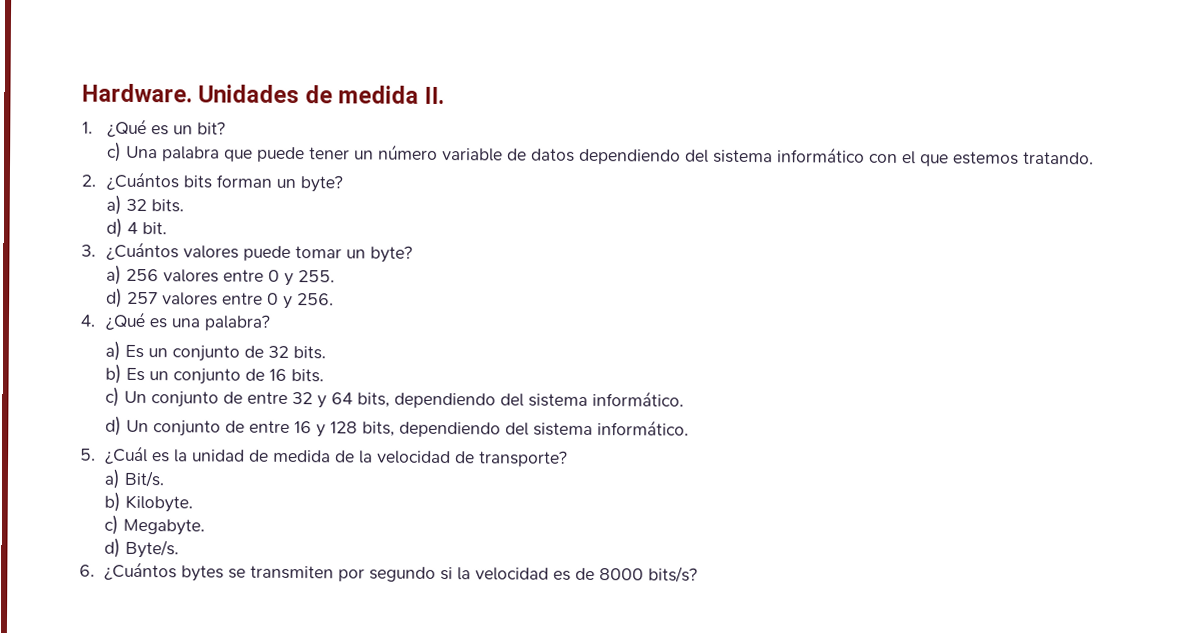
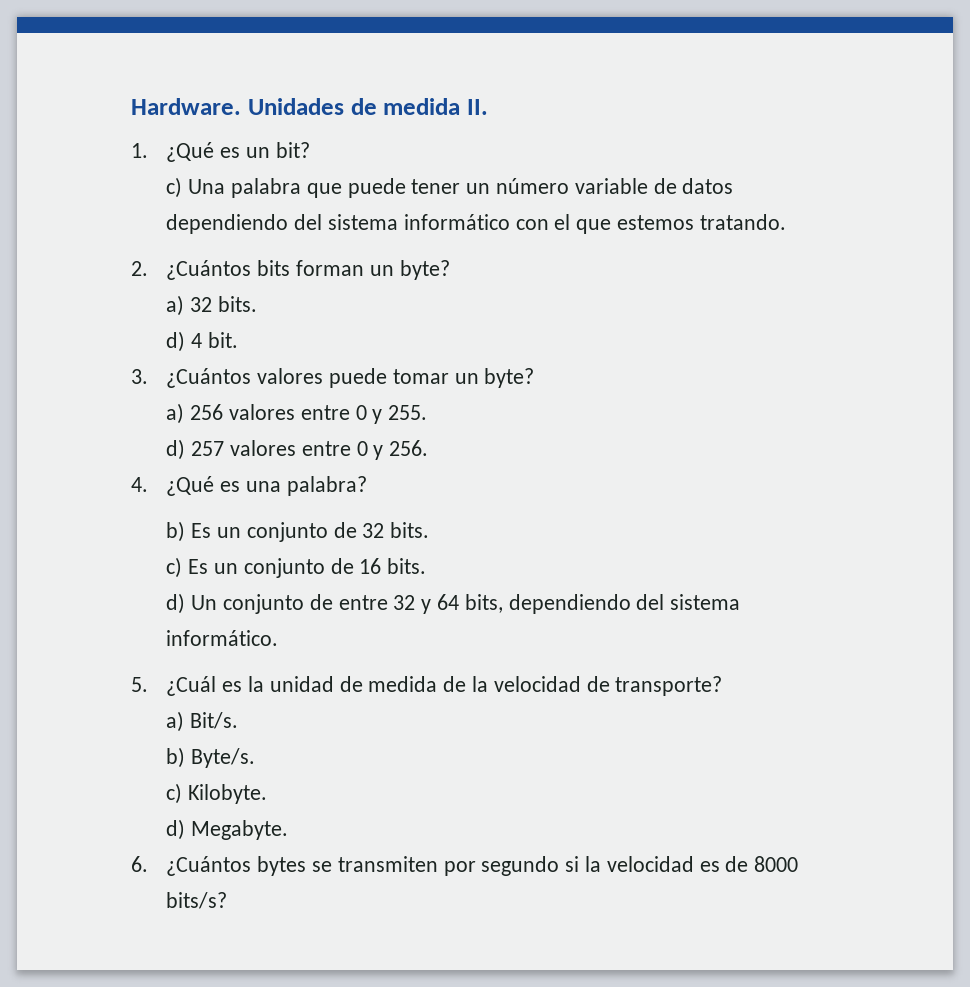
- a) Es un conjunto de 32 bits.
+ b) Es un conjunto de 32 bits.
- b) Es un conjunto de 16 bits.
+ c) Es un conjunto de 16 bits.
- c) Un conjunto de entre 32 y 64 bits, dependiendo del sistema informático.
+ d) Un conjunto de entre 32 y 64 bits, dependiendo del sistema informático.
- d) Un conjunto de entre 16 y 128 bits, dependiendo del sistema informático.
- b) Kilobyte.
+ b) Byte/s.
+ c) Kilobyte.
- c) Megabyte.
+ d) Megabyte.
- d) Byte/s.

